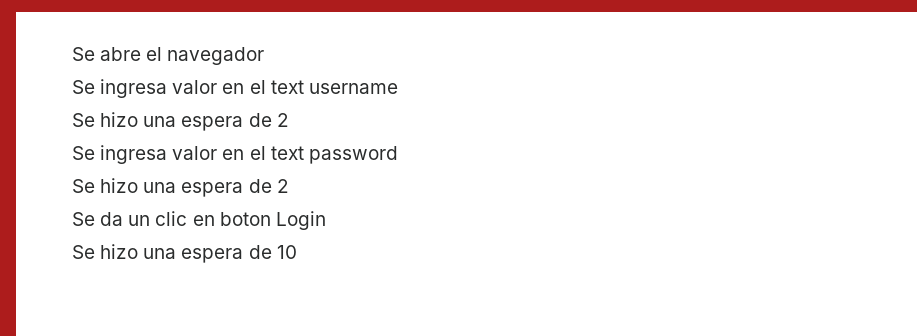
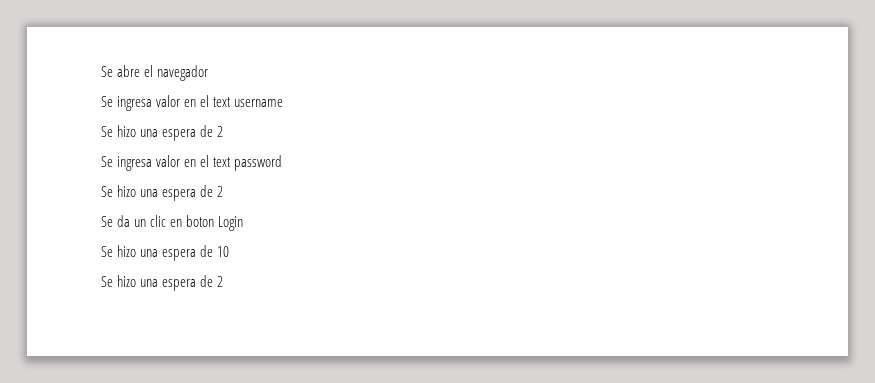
  Se hizo una espera de 10
+ Se hizo una espera de 2

